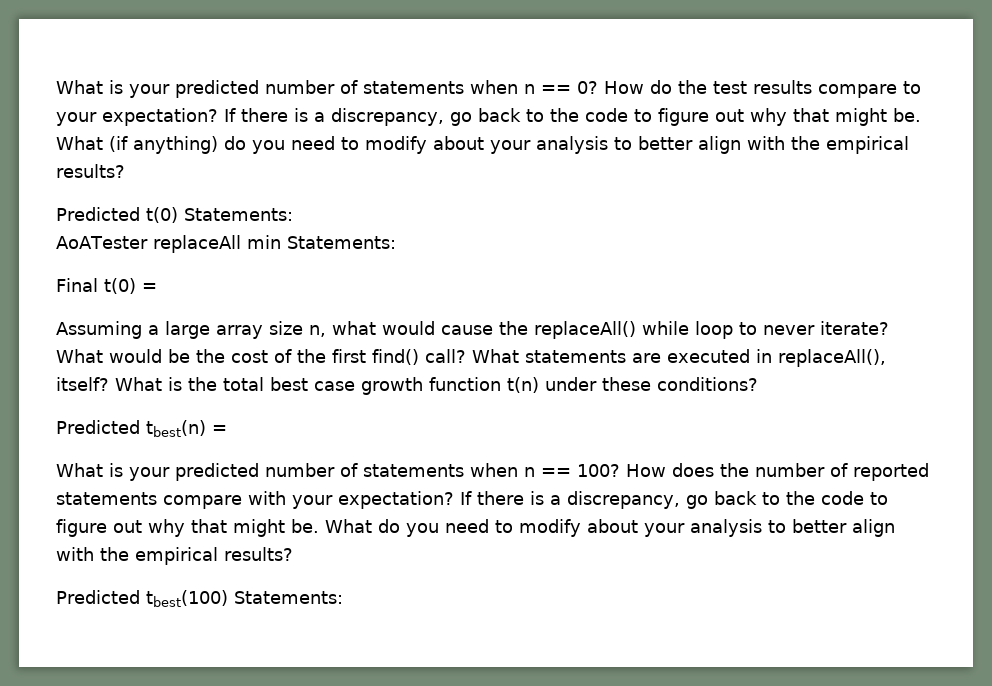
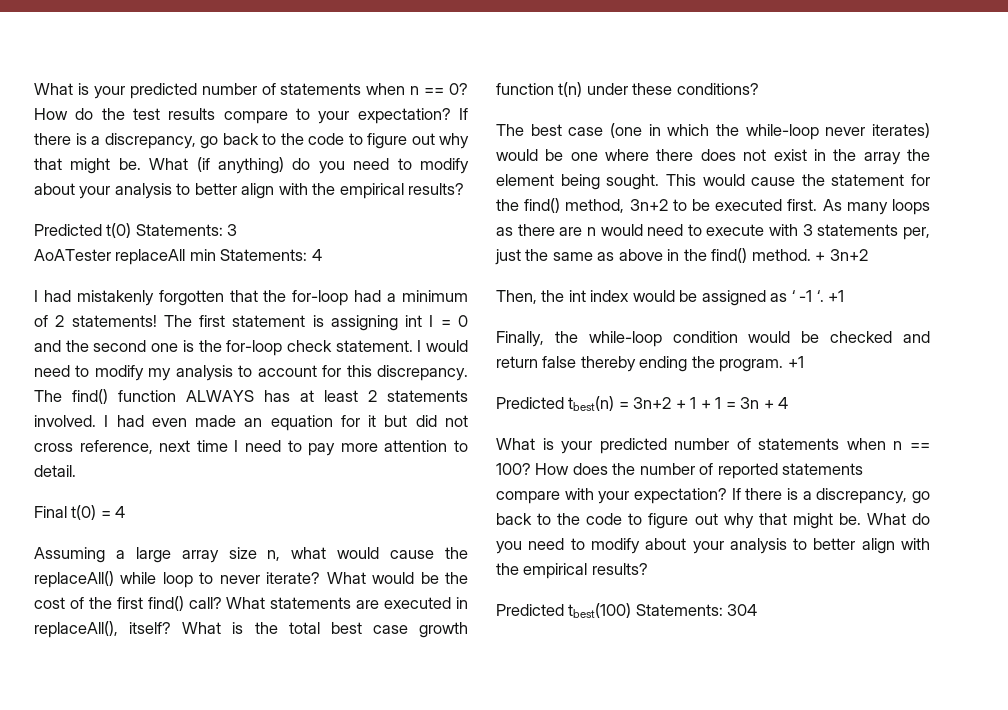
- Predicted t(0) Statements:
+ Predicted t(0) Statements: 3
- AoATester replaceAll min Statements:
+ AoATester replaceAll min Statements: 4
+ I had mistakenly forgotten that the for-loop had a minimum of 2 statements! The first statement is assigning int I = 0 and the second one is the for-loop check statement. I would need to modify my analysis to account for this discrepancy. The find() function ALWAYS has at least 2 statements involved. I had even made an equation for it but did not cross reference, next time I need to pay more attention to detail.
- Final t(0) =
+ Final t(0) = 4
- Predicted tbest(n) =
+ The best case (one in which the while-loop never iterates) would be one where there does not exist in the array the element being sought. This would cause the statement for the find() method, 3n+2 to be executed first. As many loops as there are n would need to execute with 3 statements per, just the same as above in the find() method. + 3n+2
+ Then, the int index would be assigned as ‘ -1 ‘. +1
+ Finally, the while-loop condition would be checked and return false thereby ending the program. +1
+ Predicted tbest(n) = 3n+2 + 1 + 1 = 3n + 4
- Predicted tbest(100) Statements:
+ Predicted tbest(100) Statements: 304

